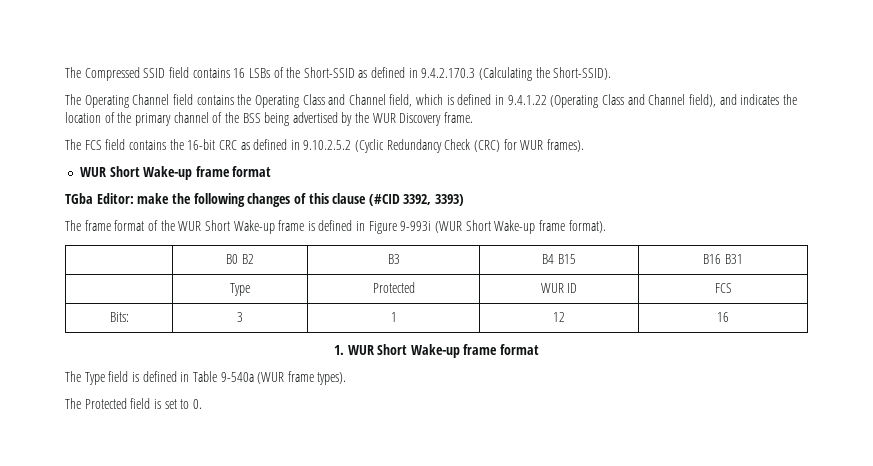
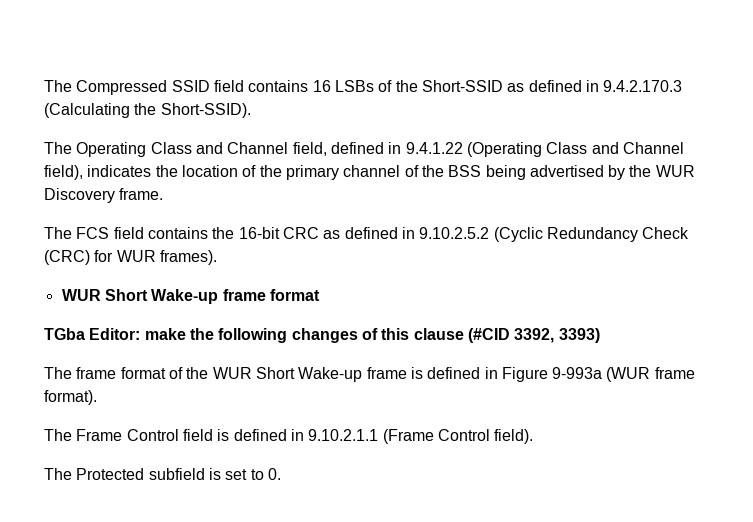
- The Operating Channel field contains the Operating Class and Channel field, which is defined in 9.4.1.22 (Operating Class and Channel field), and indicates the location of the primary channel of the BSS being advertised by the WUR Discovery frame.
+ The Operating Class and Channel field, defined in 9.4.1.22 (Operating Class and Channel field), indicates the location of the primary channel of the BSS being advertised by the WUR Discovery frame.
- The frame format of the WUR Short Wake-up frame is defined in Figure 9-993i (WUR Short Wake-up frame format).
- | B0 B2 | B3 | B4 B15 | B16 B31
- | Type | Protected | WUR ID | FCS
- Bits: | 3 | 1 | 12 | 16
- 1. WUR Short Wake-up frame format
- The Type field is defined in Table 9-540a (WUR frame types).
+ The frame format of the WUR Short Wake-up frame is defined in Figure 9-993a (WUR frame format).
+ The Frame Control field is defined in 9.10.2.1.1 (Frame Control field).
- The Protected field is set to 0.
+ The Protected subfield is set to 0.

